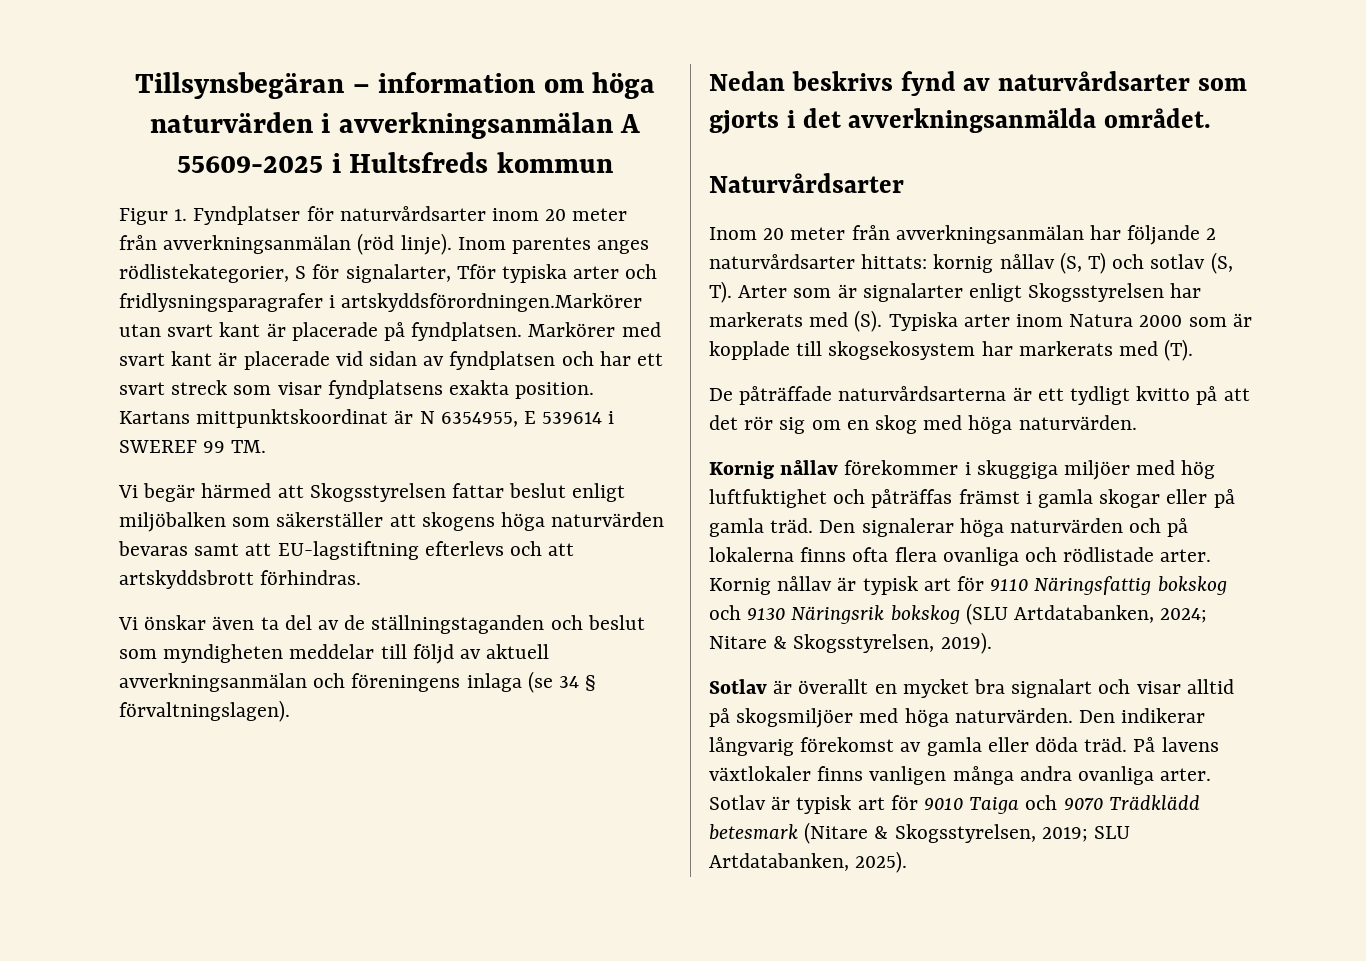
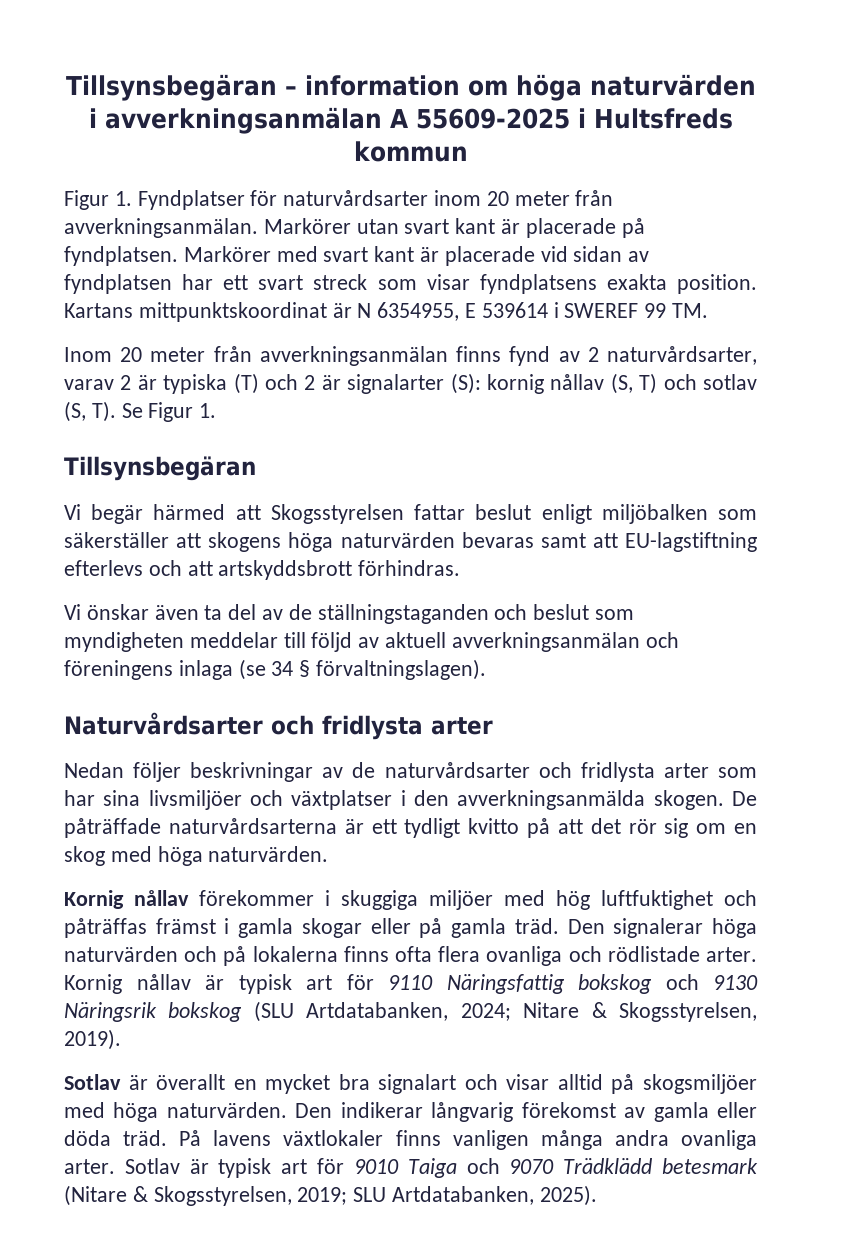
- Figur 1. Fyndplatser för naturvårdsarter inom 20 meter från avverkningsanmälan (röd linje). Inom parentes anges rödlistekategorier, S för signalarter, Tför typiska arter och fridlysningsparagrafer i artskyddsförordningen.Markörer utan svart kant är placerade på fyndplatsen.
+ Figur 1. Fyndplatser för naturvårdsarter inom 20 meter från avverkningsanmälan. Markörer utan svart kant är placerade på fyndplatsen.
- Markörer med svart kant är placerade vid sidan av fyndplatsen och har ett svart streck som visar fyndplatsens exakta position.
+ Markörer med svart kant är placerade vid sidan av fyndplatsen har ett svart streck som visar fyndplatsens exakta position.
+ Inom 20 meter från avverkningsanmälan finns fynd av 2 naturvårdsarter, varav 2 är typiska (T) och 2 är signalarter (S): kornig nållav (S, T) och sotlav (S, T). Se Figur 1.
+ Tillsynsbegäran
- Nedan beskrivs fynd av naturvårdsarter som gjorts i det avverkningsanmälda området.
- Naturvårdsarter
- Inom 20 meter från avverkningsanmälan har följande 2 naturvårdsarter hittats: kornig nållav (S, T) och sotlav (S, T). Arter som är signalarter enligt Skogsstyrelsen har markerats med (S). Typiska arter inom Natura 2000 som är kopplade till skogsekosystem har markerats med (T).
- De påträffade naturvårdsarterna är ett tydligt kvitto på att det rör sig om en skog med höga naturvärden.
+ Naturvårdsarter och fridlysta arter
+ Nedan följer beskrivningar av de naturvårdsarter och fridlysta arter som har sina livsmiljöer och växtplatser i den avverkningsanmälda skogen. De påträffade naturvårdsarterna är ett tydligt kvitto på att det rör sig om en skog med höga naturvärden.

